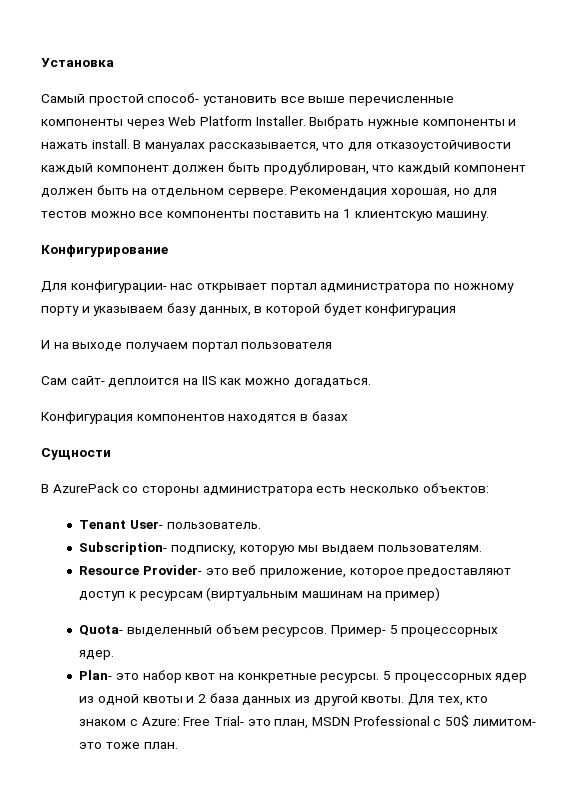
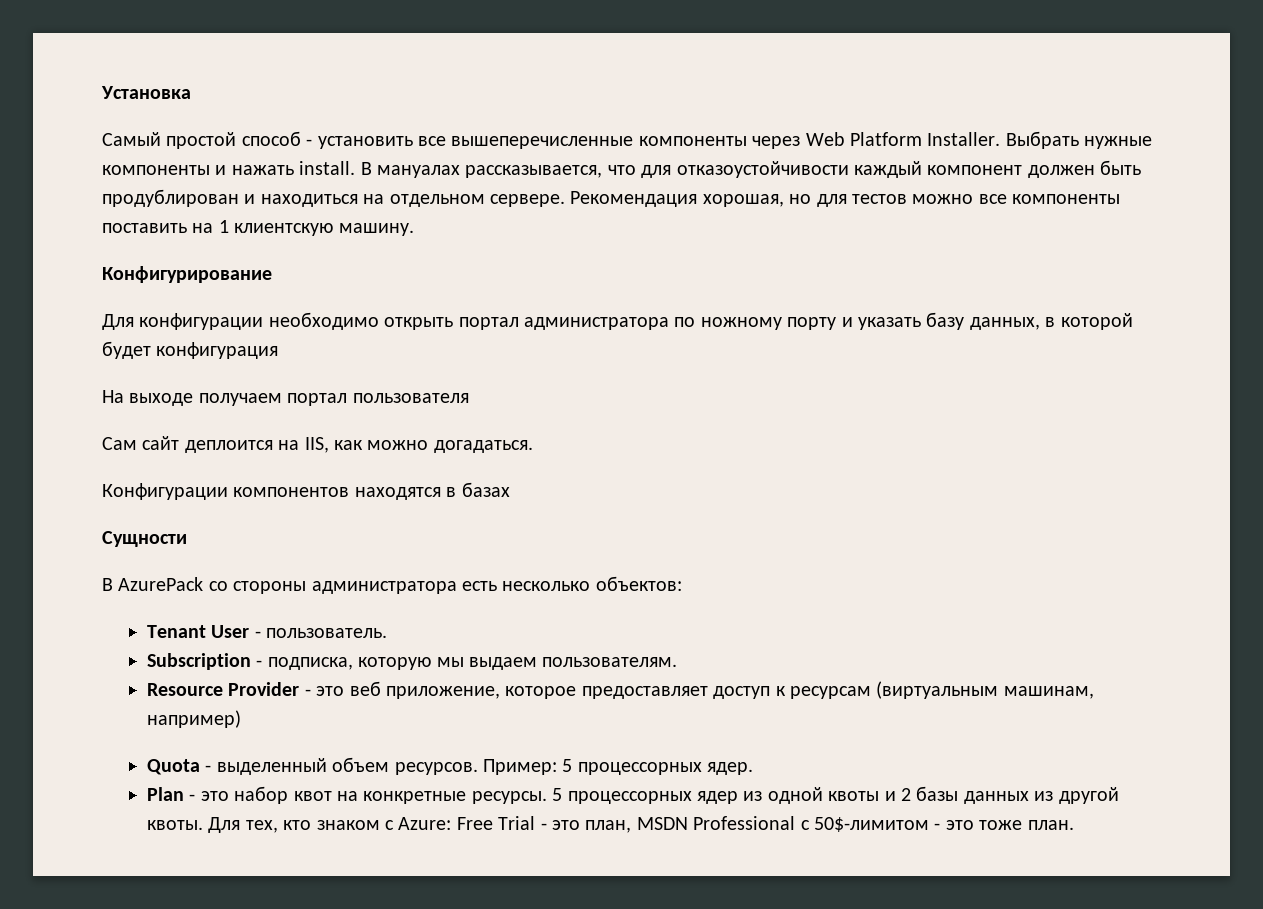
- Самый простой способ- установить все выше перечисленные компоненты через Web Platform Installer.
+ Самый простой способ - установить все вышеперечисленные компоненты через Web Platform Installer.
- В мануалах рассказывается, что для отказоустойчивости каждый компонент должен быть продублирован, что каждый компонент должен быть на отдельном сервере.
+ В мануалах рассказывается, что для отказоустойчивости каждый компонент должен быть продублирован и находиться на отдельном сервере.
- Для конфигурации- нас открывает портал администратора по ножному порту и указываем базу данных, в которой будет конфигурация
+ Для конфигурации необходимо открыть портал администратора по ножному порту и указать базу данных, в которой будет конфигурация
- И на выходе получаем портал пользователя
+ На выходе получаем портал пользователя
- Сам сайт- деплоится на IIS как можно догадаться.
+ Сам сайт деплоится на IIS, как можно догадаться.
- Конфигурация компонентов находятся в базах
+ Конфигурации компонентов находятся в базах
- Tenant User- пользователь.
+ Tenant User - пользователь.
- Subscription- подписку, которую мы выдаем пользователям.
+ Subscription - подписка, которую мы выдаем пользователям.
- Resource Provider- это веб приложение, которое предоставляют доступ к ресурсам (виртуальным машинам на пример)
- Quota- выделенный объем ресурсов.
+ Resource Provider - это веб приложение, которое предоставляет доступ к ресурсам (виртуальным машинам, например)
+ Quota - выделенный объем ресурсов.
- Пример- 5 процессорных ядер.
+ Пример: 5 процессорных ядер.
- Plan- это набор квот на конкретные ресурсы.
+ Plan - это набор квот на конкретные ресурсы.
- 5 процессорных ядер из одной квоты и 2 база данных из другой квоты.
+ 5 процессорных ядер из одной квоты и 2 базы данных из другой квоты.
- Для тех, кто знаком с Azure: Free Trial- это план, MSDN Professional с 50$ лимитом- это тоже план.
+ Для тех, кто знаком с Azure: Free Trial - это план, MSDN Professional с 50$-лимитом - это тоже план.

